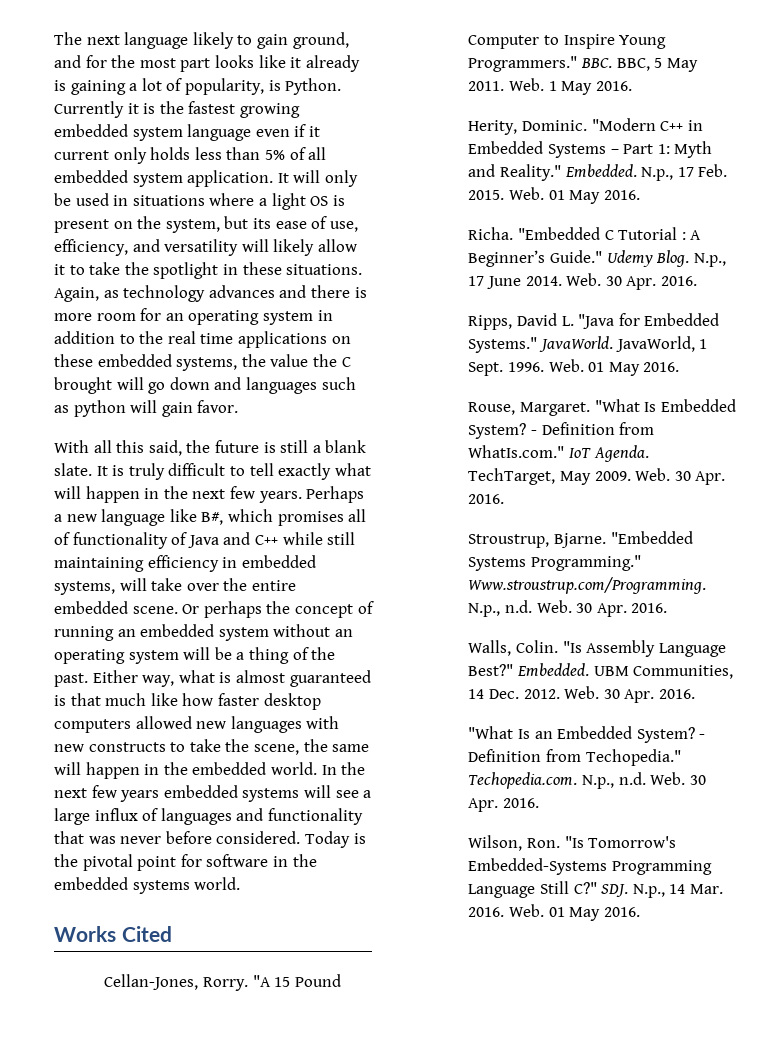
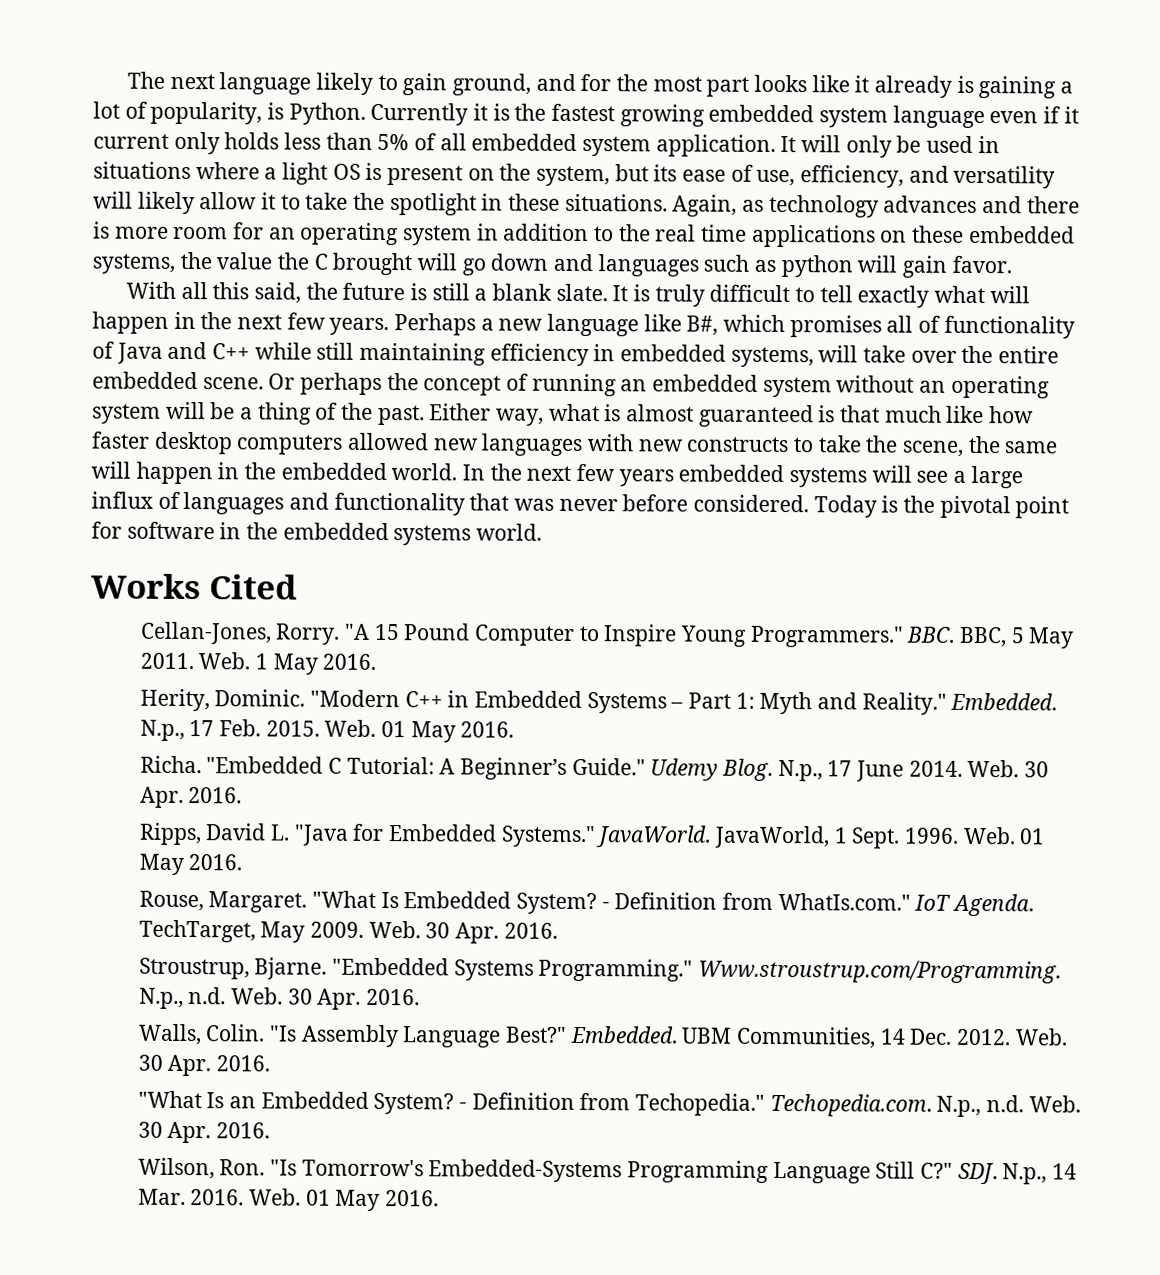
- "Embedded C Tutorial : A Beginner’s Guide."
+ "Embedded C Tutorial: A Beginner’s Guide."

